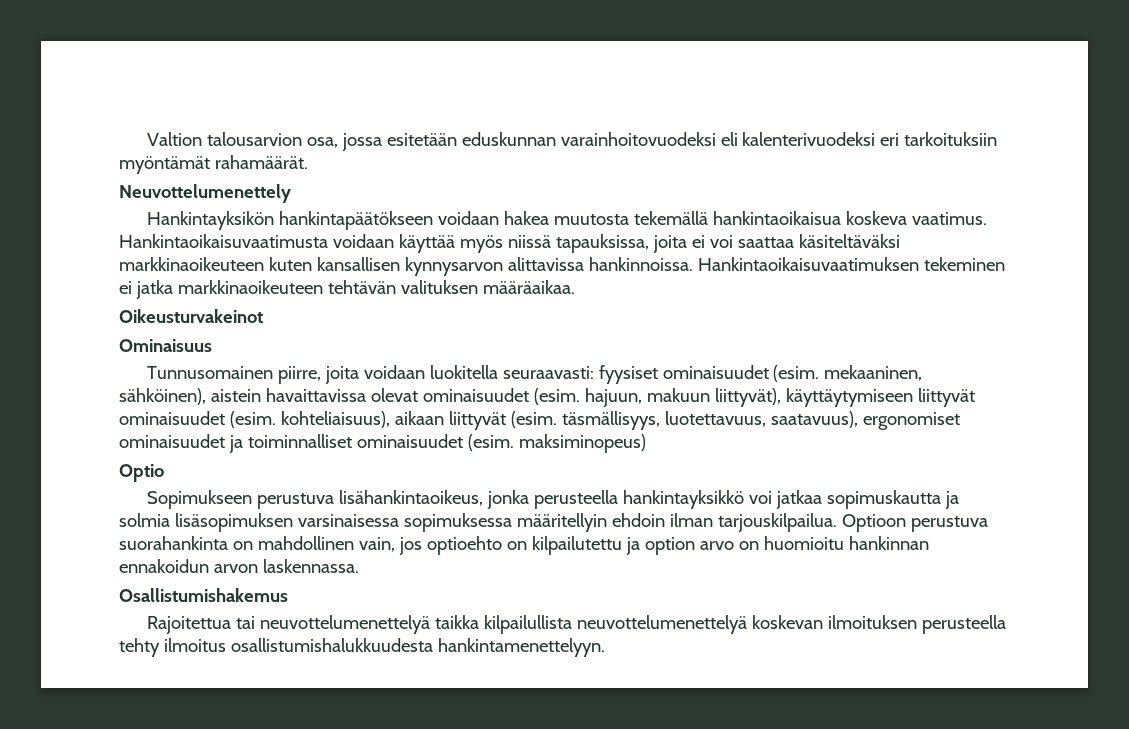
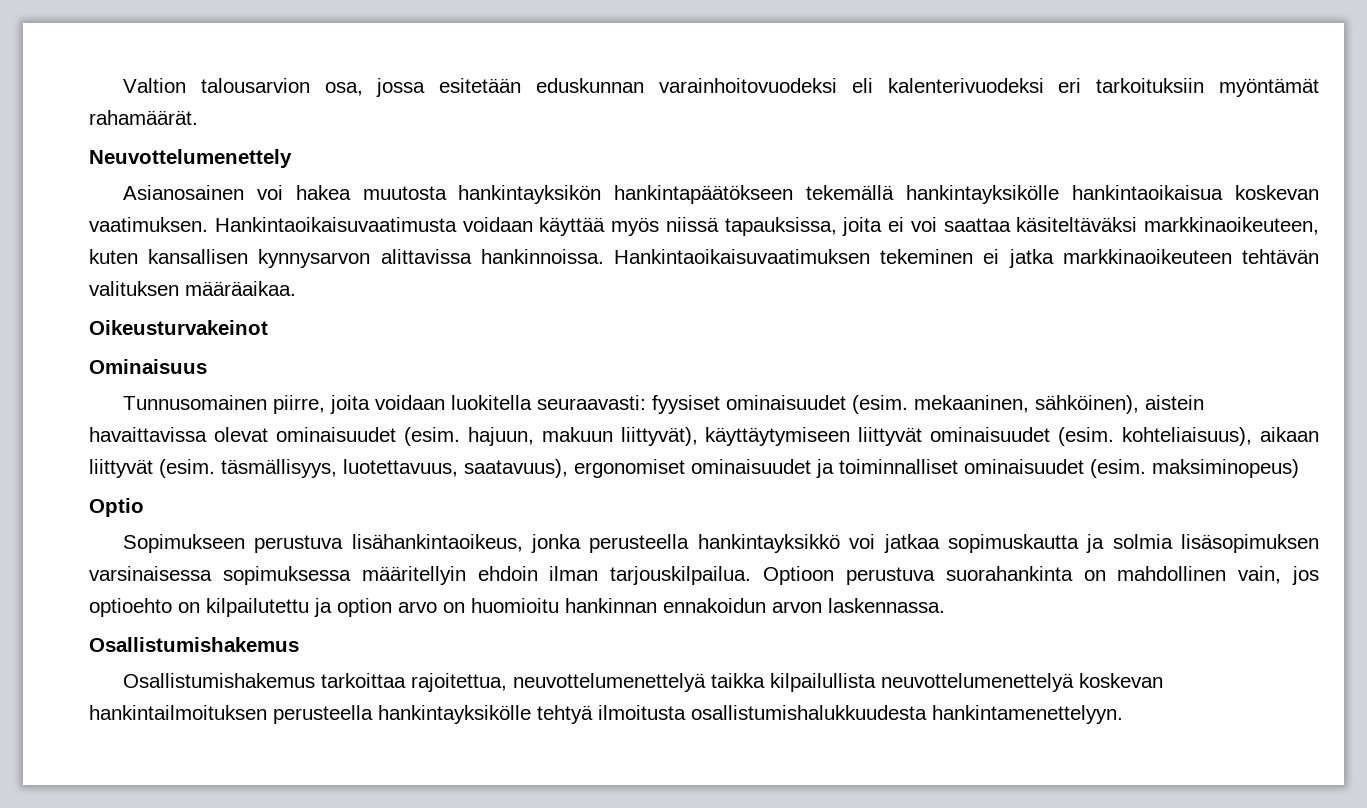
- Hankintayksikön hankintapäätökseen voidaan hakea muutosta tekemällä hankintaoikaisua koskeva vaatimus.
+ Asianosainen voi hakea muutosta hankintayksikön hankintapäätökseen tekemällä hankintayksikölle hankintaoikaisua koskevan vaatimuksen.
- Hankintaoikaisuvaatimusta voidaan käyttää myös niissä tapauksissa, joita ei voi saattaa käsiteltäväksi markkinaoikeuteen kuten kansallisen kynnysarvon alittavissa hankinnoissa.
+ Hankintaoikaisuvaatimusta voidaan käyttää myös niissä tapauksissa, joita ei voi saattaa käsiteltäväksi markkinaoikeuteen, kuten kansallisen kynnysarvon alittavissa hankinnoissa.
- Rajoitettua tai neuvottelumenettelyä taikka kilpailullista neuvottelumenettelyä koskevan ilmoituksen perusteella tehty ilmoitus osallistumishalukkuudesta hankintamenettelyyn.
+ Osallistumishakemus tarkoittaa rajoitettua, neuvottelumenettelyä taikka kilpailullista neuvottelumenettelyä koskevan hankintailmoituksen perusteella hankintayksikölle tehtyä ilmoitusta osallistumishalukkuudesta hankintamenettelyyn.

